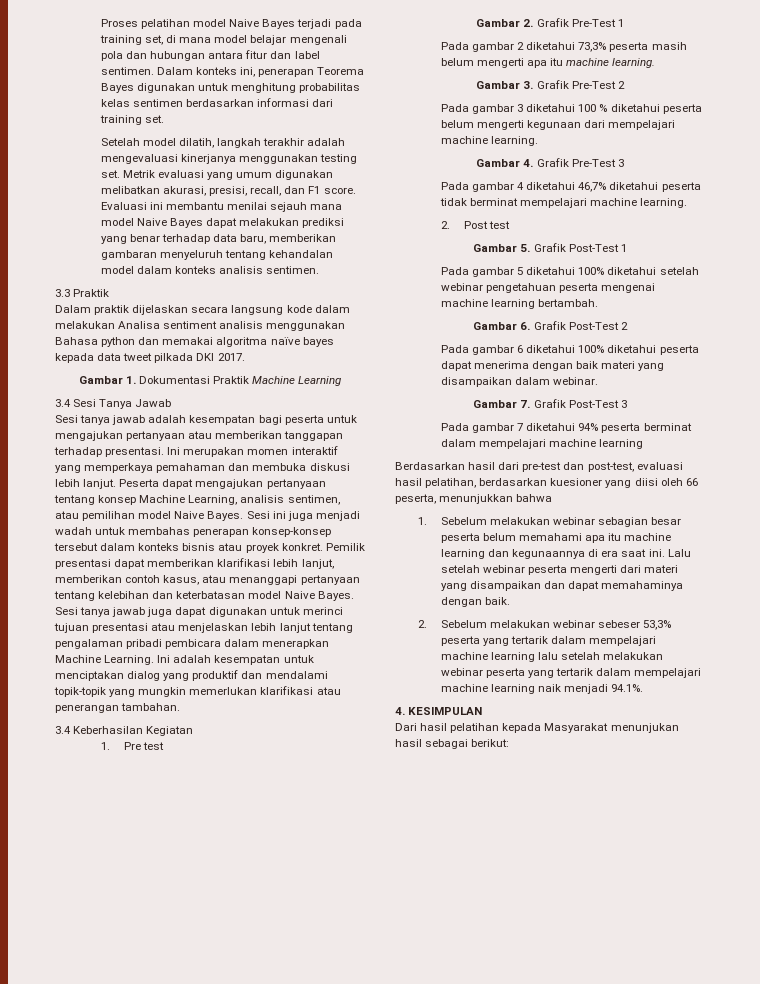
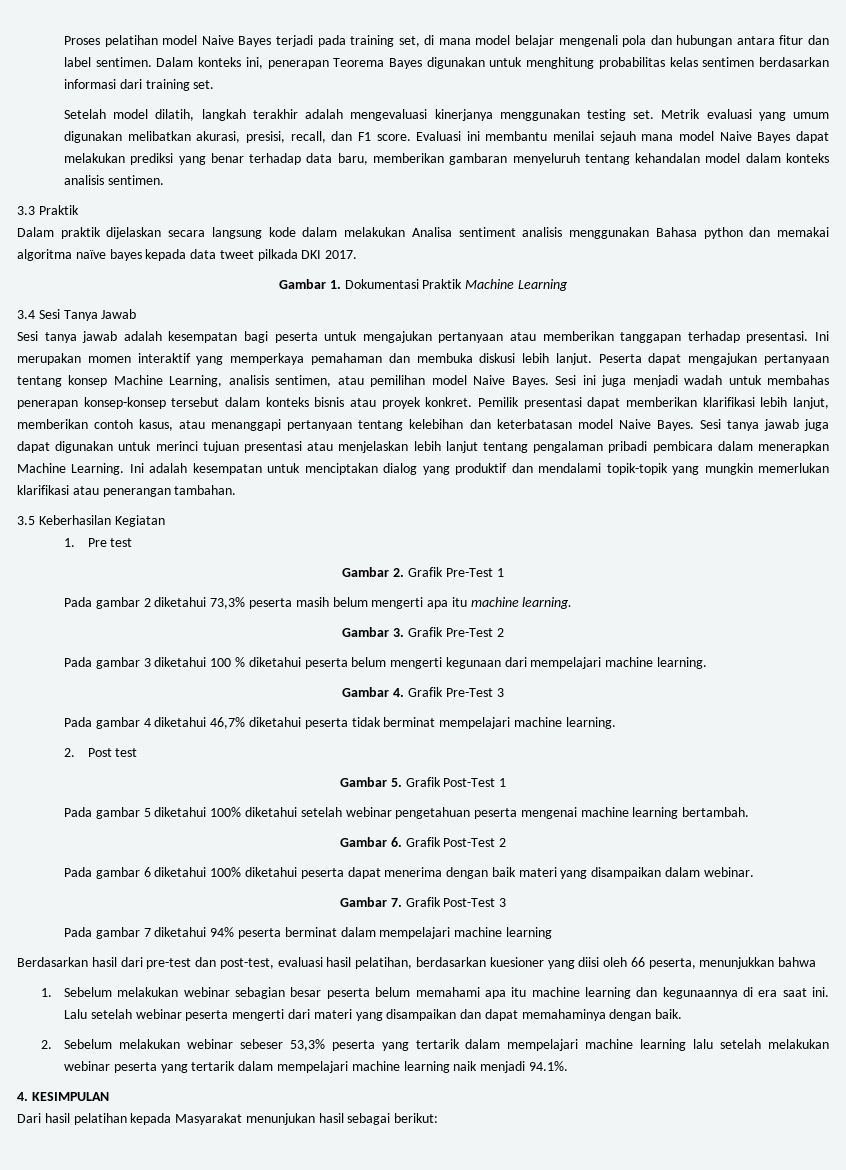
- 3.4 Keberhasilan Kegiatan
+ 3.5 Keberhasilan Kegiatan

